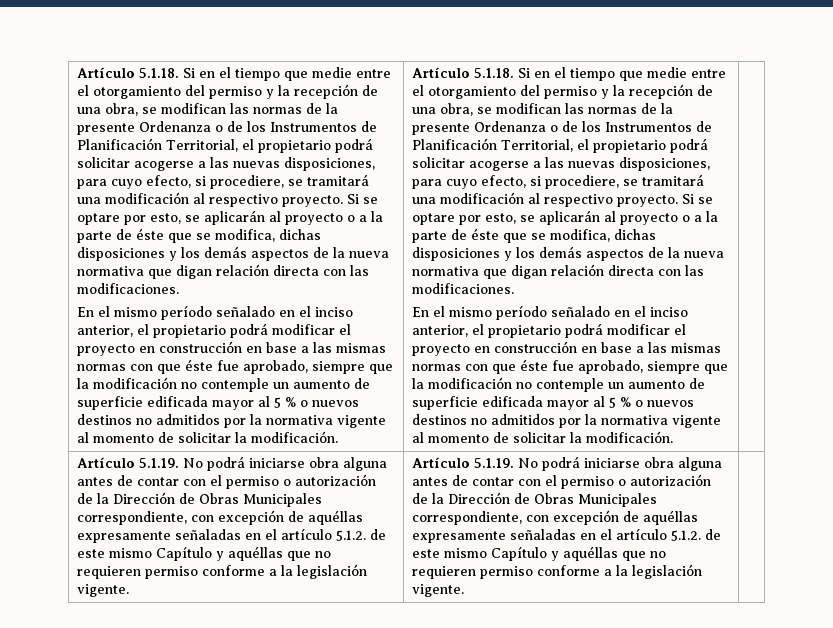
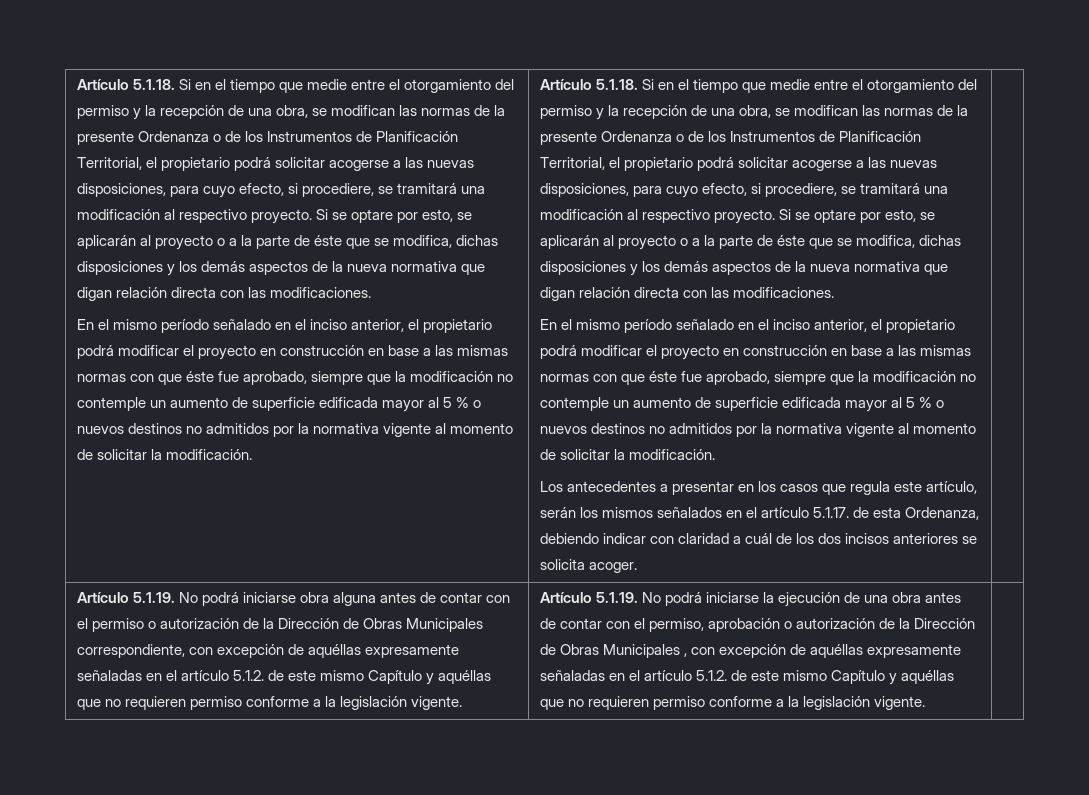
+ Los antecedentes a presentar en los casos que regula este artículo, serán los mismos señalados en el artículo 5.1.17. de esta Ordenanza, debiendo indicar con claridad a cuál de los dos incisos anteriores se solicita acoger.
- Artículo 5.1.19. No podrá iniciarse obra alguna antes de contar con el permiso o autorización de la Dirección de Obras Municipales correspondiente, con excepción de aquéllas expresamente señaladas en el artículo 5.1.2. de este mismo Capítulo y aquéllas que no requieren permiso conforme a la legislación vigente. | Artículo 5.1.19. No podrá iniciarse obra alguna antes de contar con el permiso o autorización de la Dirección de Obras Municipales correspondiente, con excepción de aquéllas expresamente señaladas en el artículo 5.1.2. de este mismo Capítulo y aquéllas que no requieren permiso conforme a la legislación vigente.
+ Artículo 5.1.19. No podrá iniciarse obra alguna antes de contar con el permiso o autorización de la Dirección de Obras Municipales correspondiente, con excepción de aquéllas expresamente señaladas en el artículo 5.1.2. de este mismo Capítulo y aquéllas que no requieren permiso conforme a la legislación vigente. | Artículo 5.1.19. No podrá iniciarse la ejecución de una obra antes de contar con el permiso, aprobación o autorización de la Dirección de Obras Municipales , con excepción de aquéllas expresamente señaladas en el artículo 5.1.2. de este mismo Capítulo y aquéllas que no requieren permiso conforme a la legislación vigente.

